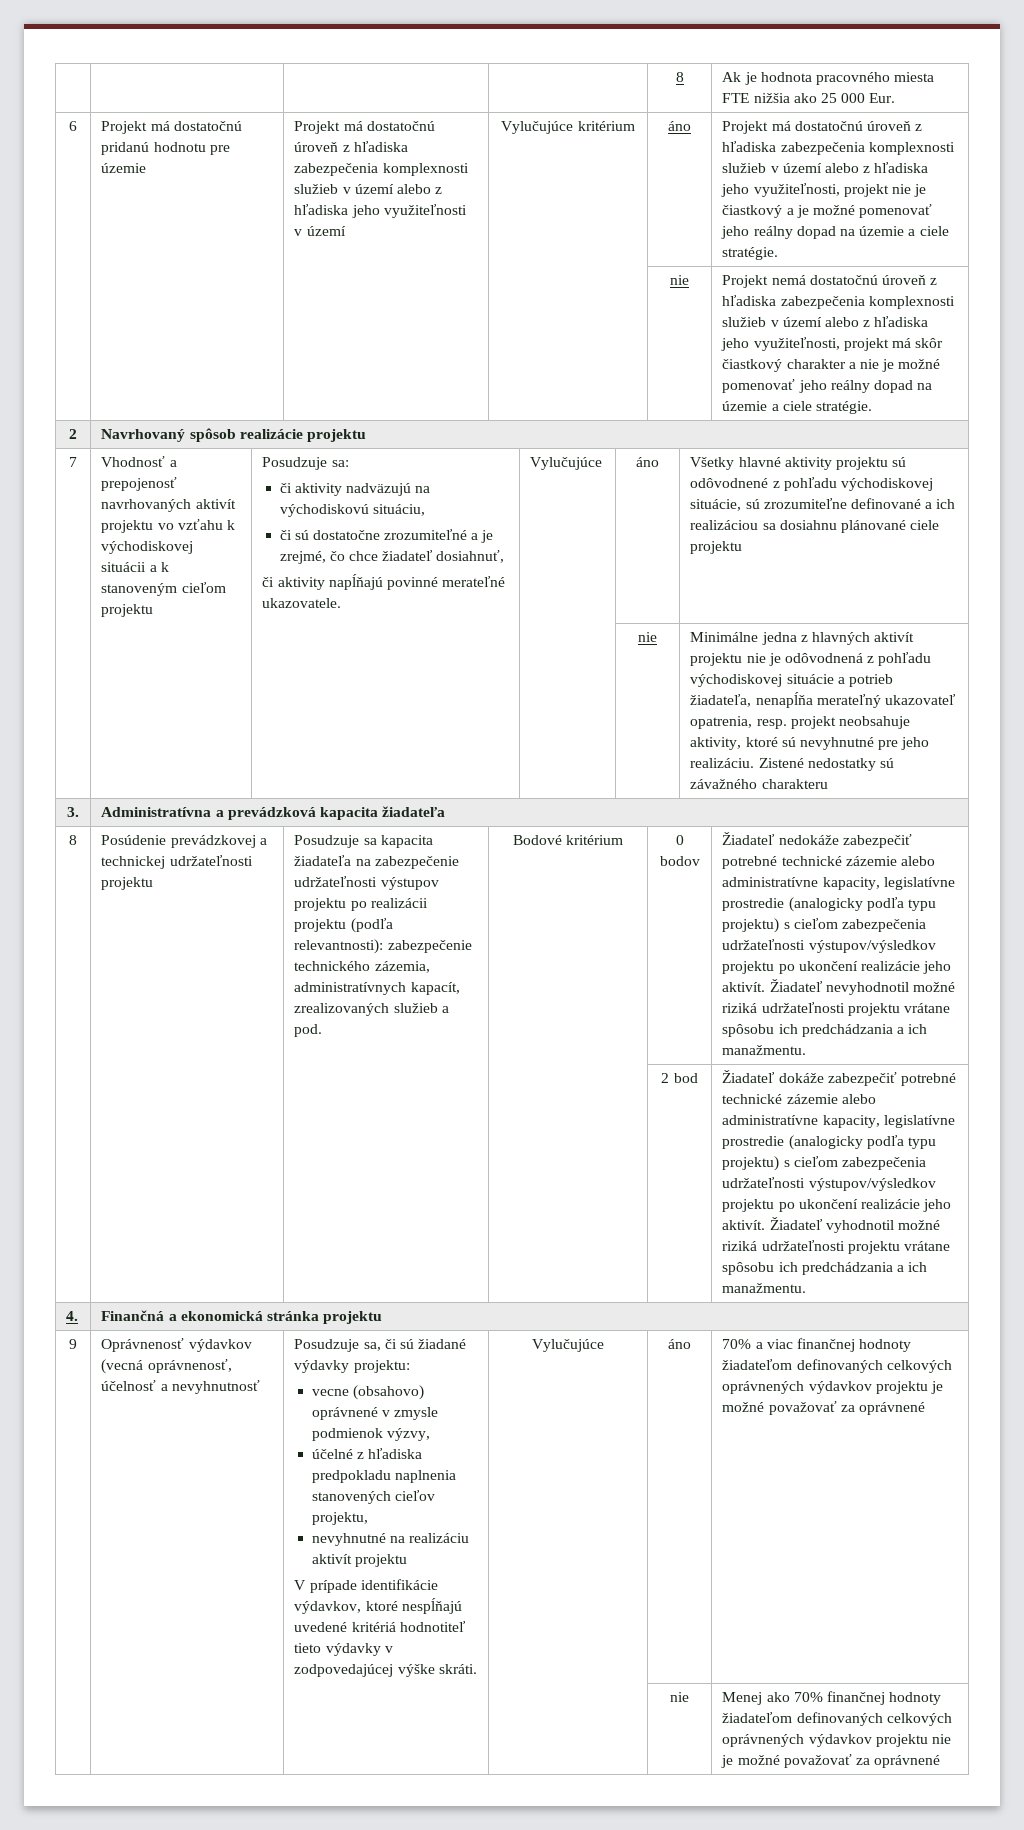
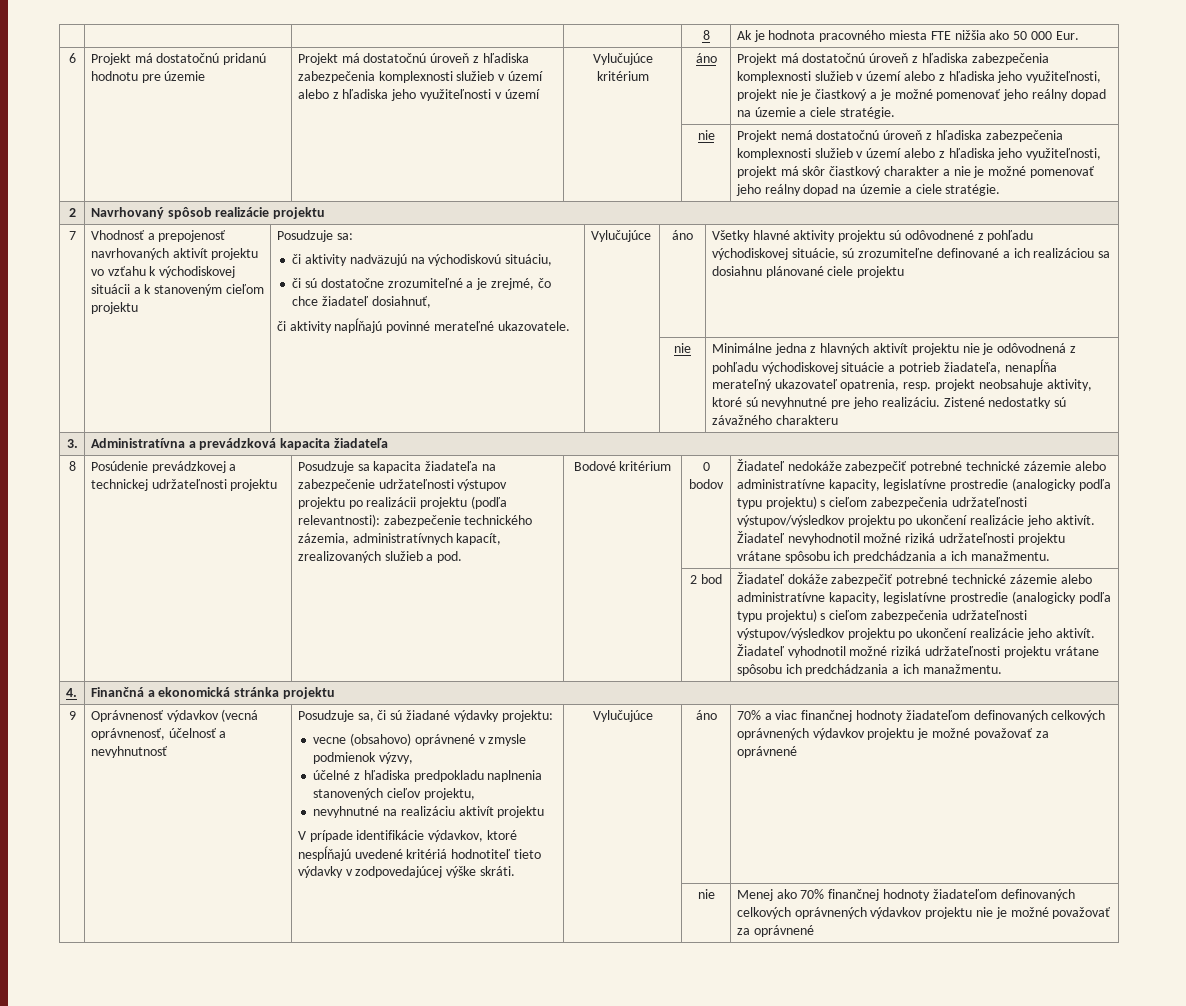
- | | | | 8 | Ak je hodnota pracovného miesta FTE nižšia ako 25 000 Eur.
+ | | | | 8 | Ak je hodnota pracovného miesta FTE nižšia ako 50 000 Eur.

